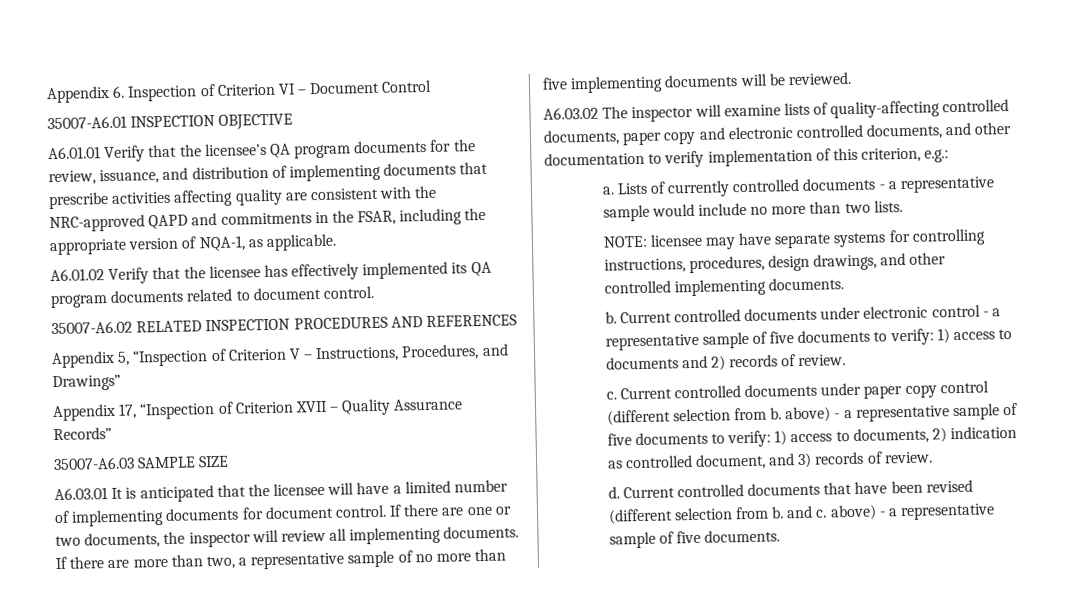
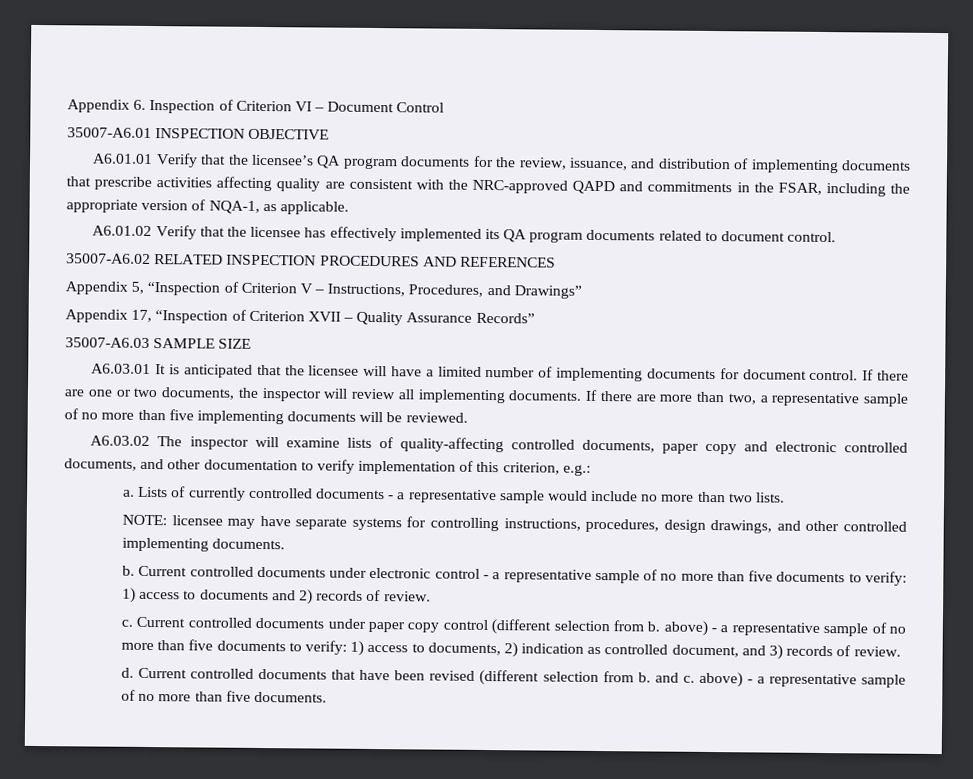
- Current controlled documents under electronic control - a representative sample of five documents to verify: 1) access to documents and 2) records of review.
+ Current controlled documents under electronic control - a representative sample of no more than five documents to verify: 1) access to documents and 2) records of review.
- Current controlled documents under paper copy control (different selection from b. above) - a representative sample of five documents to verify: 1) access to documents, 2) indication as controlled document, and 3) records of review.
+ Current controlled documents under paper copy control (different selection from b. above) - a representative sample of no more than five documents to verify: 1) access to documents, 2) indication as controlled document, and 3) records of review.
- Current controlled documents that have been revised (different selection from b. and c. above) - a representative sample of five documents.
+ Current controlled documents that have been revised (different selection from b. and c. above) - a representative sample of no more than five documents.

